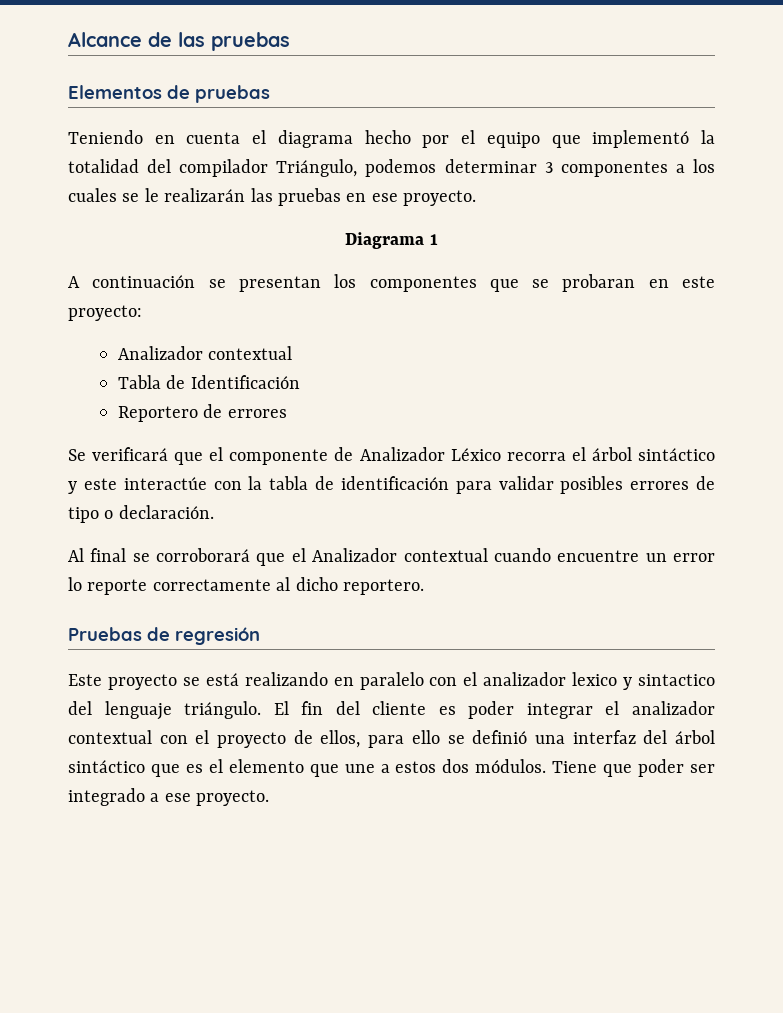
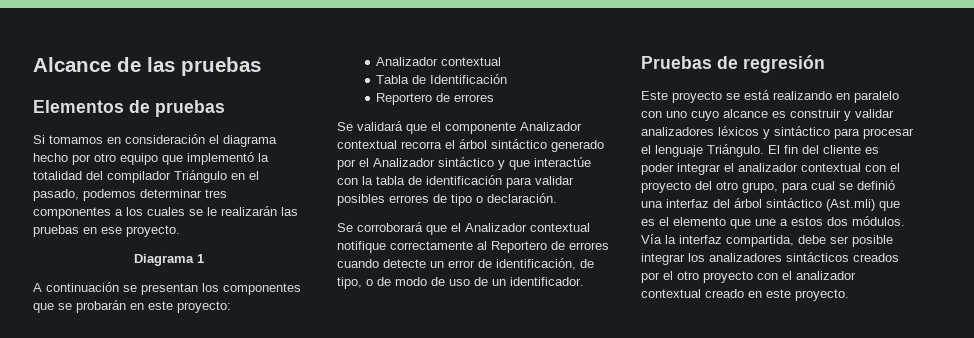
- Teniendo en cuenta el diagrama hecho por el equipo que implementó la totalidad del compilador Triángulo, podemos determinar 3 componentes a los cuales se le realizarán las pruebas en ese proyecto.
+ Si tomamos en consideración el diagrama hecho por otro equipo que implementó la totalidad del compilador Triángulo en el pasado, podemos determinar tres componentes a los cuales se le realizarán las pruebas en ese proyecto.
- A continuación se presentan los componentes que se probaran en este proyecto:
+ A continuación se presentan los componentes que se probarán en este proyecto:
- Se verificará que el componente de Analizador Léxico recorra el árbol sintáctico y este interactúe con la tabla de identificación para validar posibles errores de tipo o declaración.
+ Se validará que el componente Analizador contextual recorra el árbol sintáctico generado por el Analizador sintáctico y que interactúe con la tabla de identificación para validar posibles errores de tipo o declaración.
- Al final se corroborará que el Analizador contextual cuando encuentre un error lo reporte correctamente al dicho reportero.
+ Se corroborará que el Analizador contextual notifique correctamente al Reportero de errores cuando detecte un error de identificación, de tipo, o de modo de uso de un identificador.
- Este proyecto se está realizando en paralelo con el analizador lexico y sintactico del lenguaje triángulo.
+ Este proyecto se está realizando en paralelo con uno cuyo alcance es construir y validar analizadores léxicos y sintáctico para procesar el lenguaje Triángulo.
- El fin del cliente es poder integrar el analizador contextual con el proyecto de ellos, para ello se definió una interfaz del árbol sintáctico que es el elemento que une a estos dos módulos.
+ El fin del cliente es poder integrar el analizador contextual con el proyecto del otro grupo, para cual se definió una interfaz del árbol sintáctico (Ast.mli) que es el elemento que une a estos dos módulos.
- Tiene que poder ser integrado a ese proyecto.
+ Vía la interfaz compartida, debe ser posible integrar los analizadores sintácticos creados por el otro proyecto con el analizador contextual creado en este proyecto.

